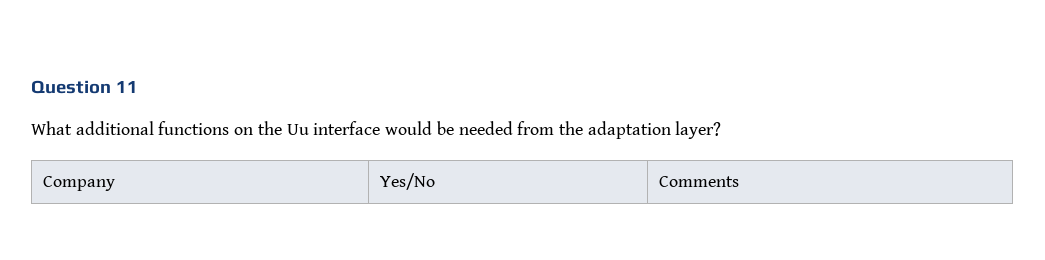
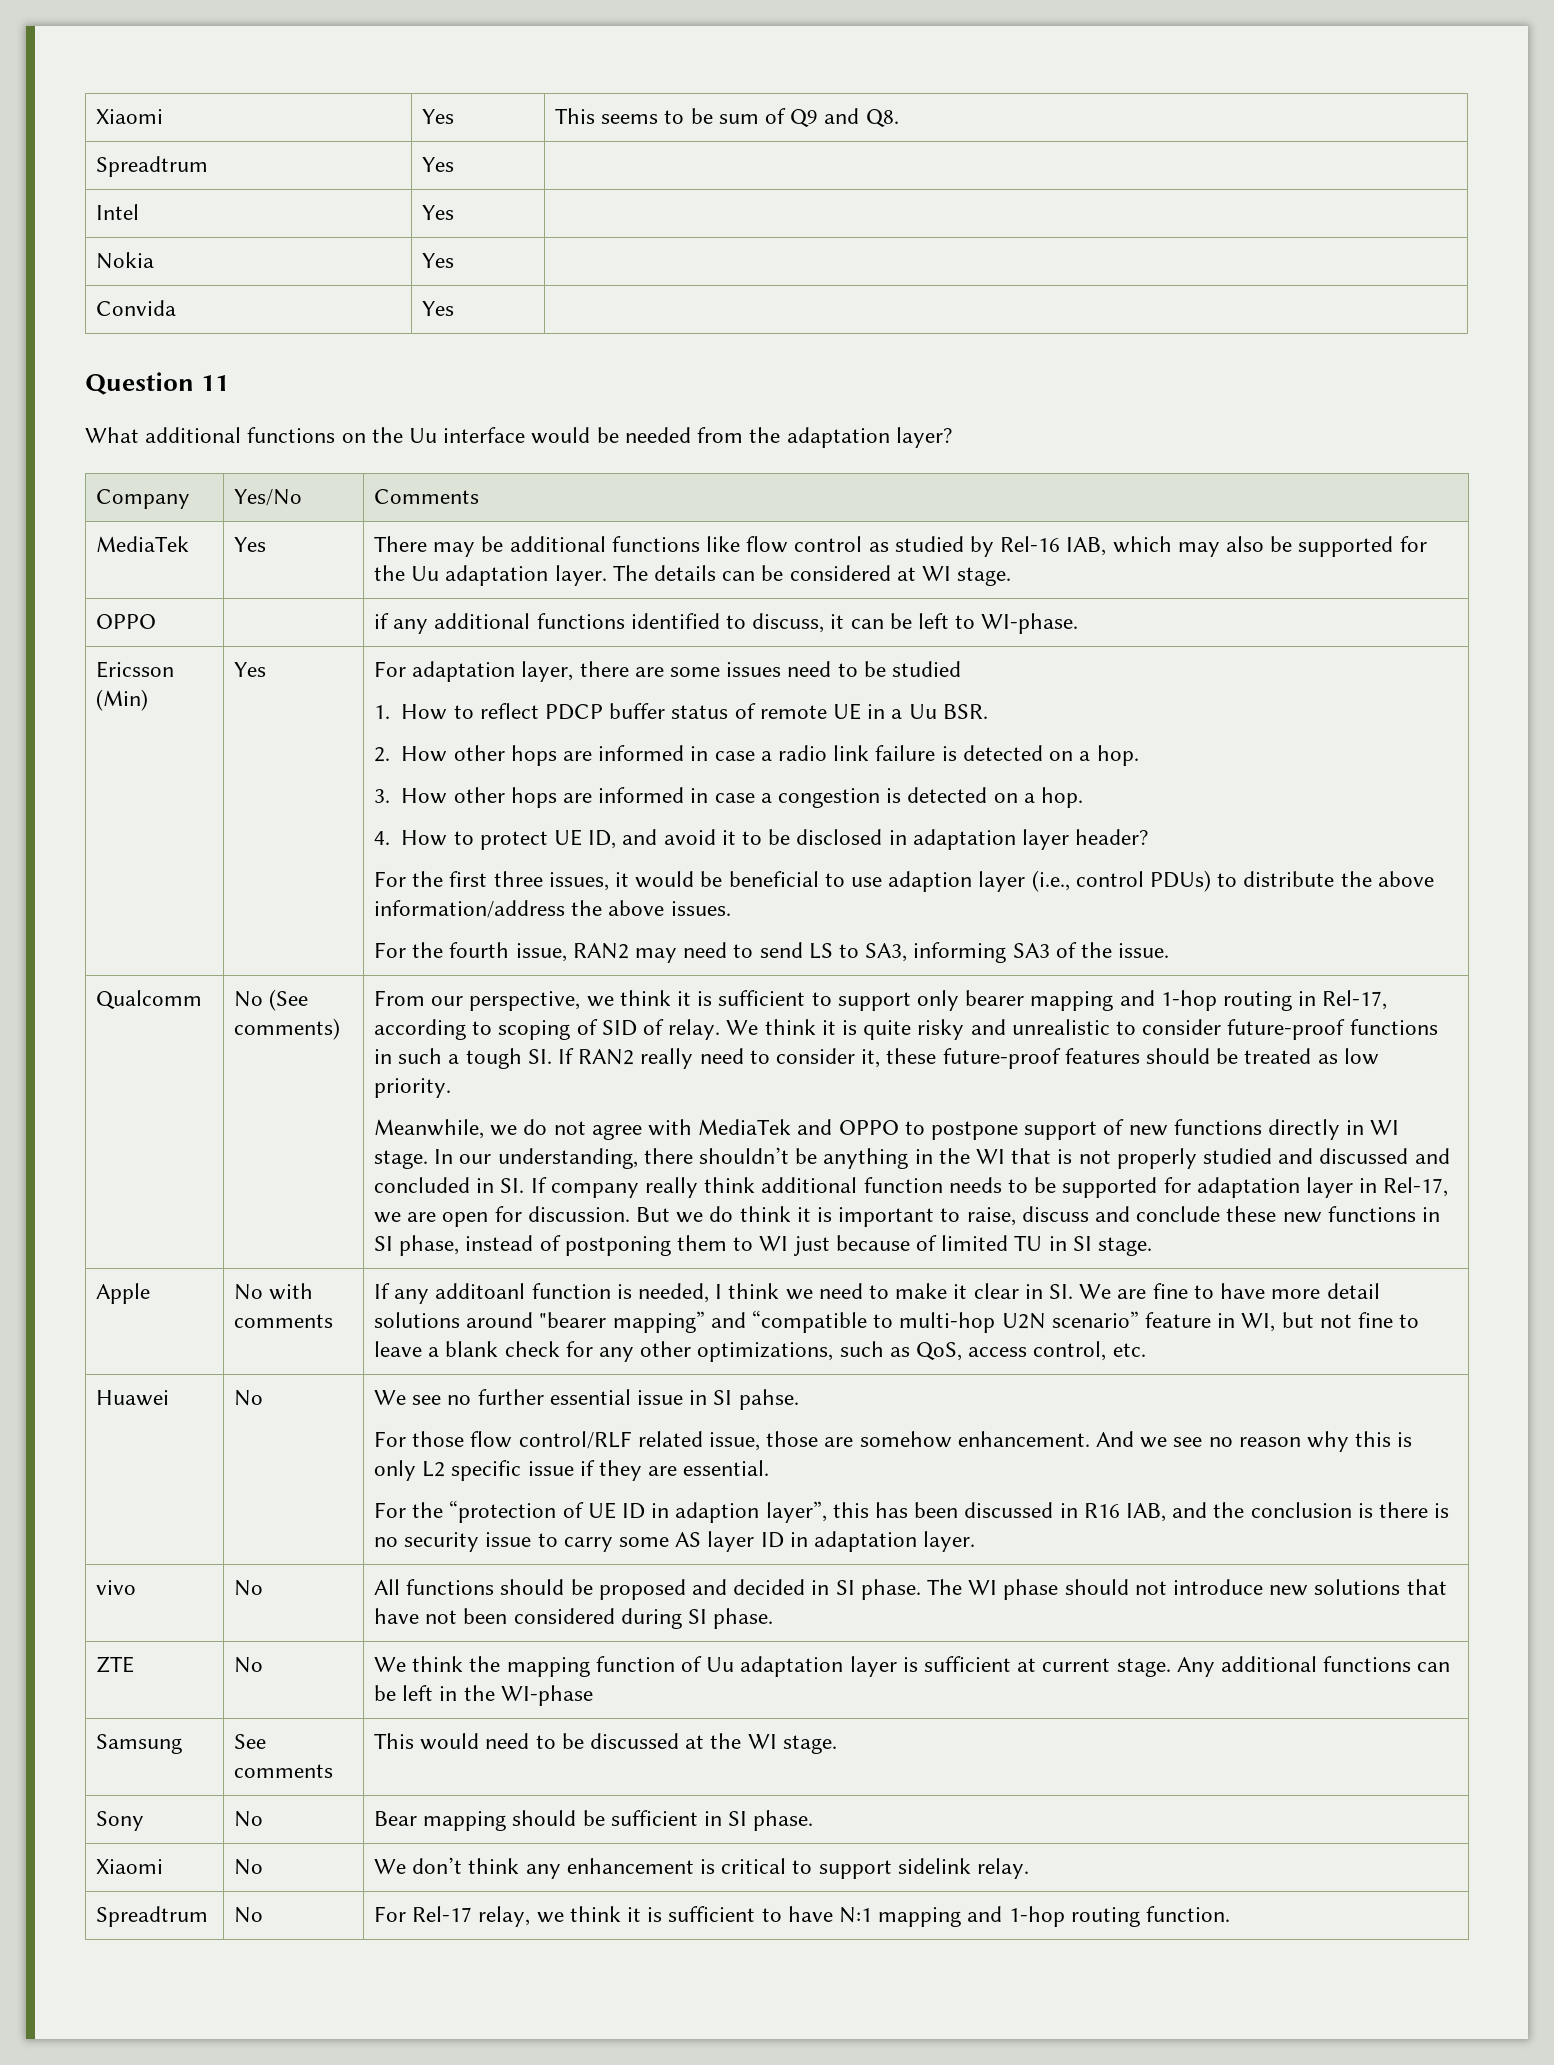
+ Xiaomi | Yes | This seems to be sum of Q9 and Q8.
+ Spreadtrum | Yes |
+ Intel | Yes |
+ Nokia | Yes |
+ Convida | Yes |
+ MediaTek | Yes | There may be additional functions like flow control as studied by Rel-16 IAB, which may also be supported for the Uu adaptation layer. The details can be considered at WI stage.
+ OPPO | | if any additional functions identified to discuss, it can be left to WI-phase.
+ Ericsson (Min) | Yes | For adaptation layer, there are some issues need to be studied
+ 1. How to reflect PDCP buffer status of remote UE in a Uu BSR.
+ 2. How other hops are informed in case a radio link failure is detected on a hop.
+ 3. How other hops are informed in case a congestion is detected on a hop.
+ 4. How to protect UE ID, and avoid it to be disclosed in adaptation layer header?
+ For the first three issues, it would be beneficial to use adaption layer (i.e., control PDUs) to distribute the above information/address the above issues.
+ For the fourth issue, RAN2 may need to send LS to SA3, informing SA3 of the issue.
+ Qualcomm | No (See comments) | From our perspective, we think it is sufficient to support only bearer mapping and 1-hop routing in Rel-17, according to scoping of SID of relay. We think it is quite risky and unrealistic to consider future-proof functions in such a tough SI. If RAN2 really need to consider it, these future-proof features should be treated as low priority.
+ Meanwhile, we do not agree with MediaTek and OPPO to postpone support of new functions directly in WI stage. In our understanding, there shouldn’t be anything in the WI that is not properly studied and discussed and concluded in SI. If company really think additional function needs to be supported for adaptation layer in Rel-17, we are open for discussion. But we do think it is important to raise, discuss and conclude these new functions in SI phase, instead of postponing them to WI just because of limited TU in SI stage.
+ Apple | No with comments | If any additoanl function is needed, I think we need to make it clear in SI. We are fine to have more detail solutions around "bearer mapping” and “compatible to multi-hop U2N scenario” feature in WI, but not fine to leave a blank check for any other optimizations, such as QoS, access control, etc.
+ Huawei | No | We see no further essential issue in SI pahse.
+ For those flow control/RLF related issue, those are somehow enhancement. And we see no reason why this is only L2 specific issue if they are essential.
+ For the “protection of UE ID in adaption layer”, this has been discussed in R16 IAB, and the conclusion is there is no security issue to carry some AS layer ID in adaptation layer.
+ vivo | No | All functions should be proposed and decided in SI phase. The WI phase should not introduce new solutions that have not been considered during SI phase.
+ ZTE | No | We think the mapping function of Uu adaptation layer is sufficient at current stage. Any additional functions can be left in the WI-phase
+ Samsung | See comments | This would need to be discussed at the WI stage.
+ Sony | No | Bear mapping should be sufficient in SI phase.
+ Xiaomi | No | We don’t think any enhancement is critical to support sidelink relay.
+ Spreadtrum | No | For Rel-17 relay, we think it is sufficient to have N:1 mapping and 1-hop routing function.

